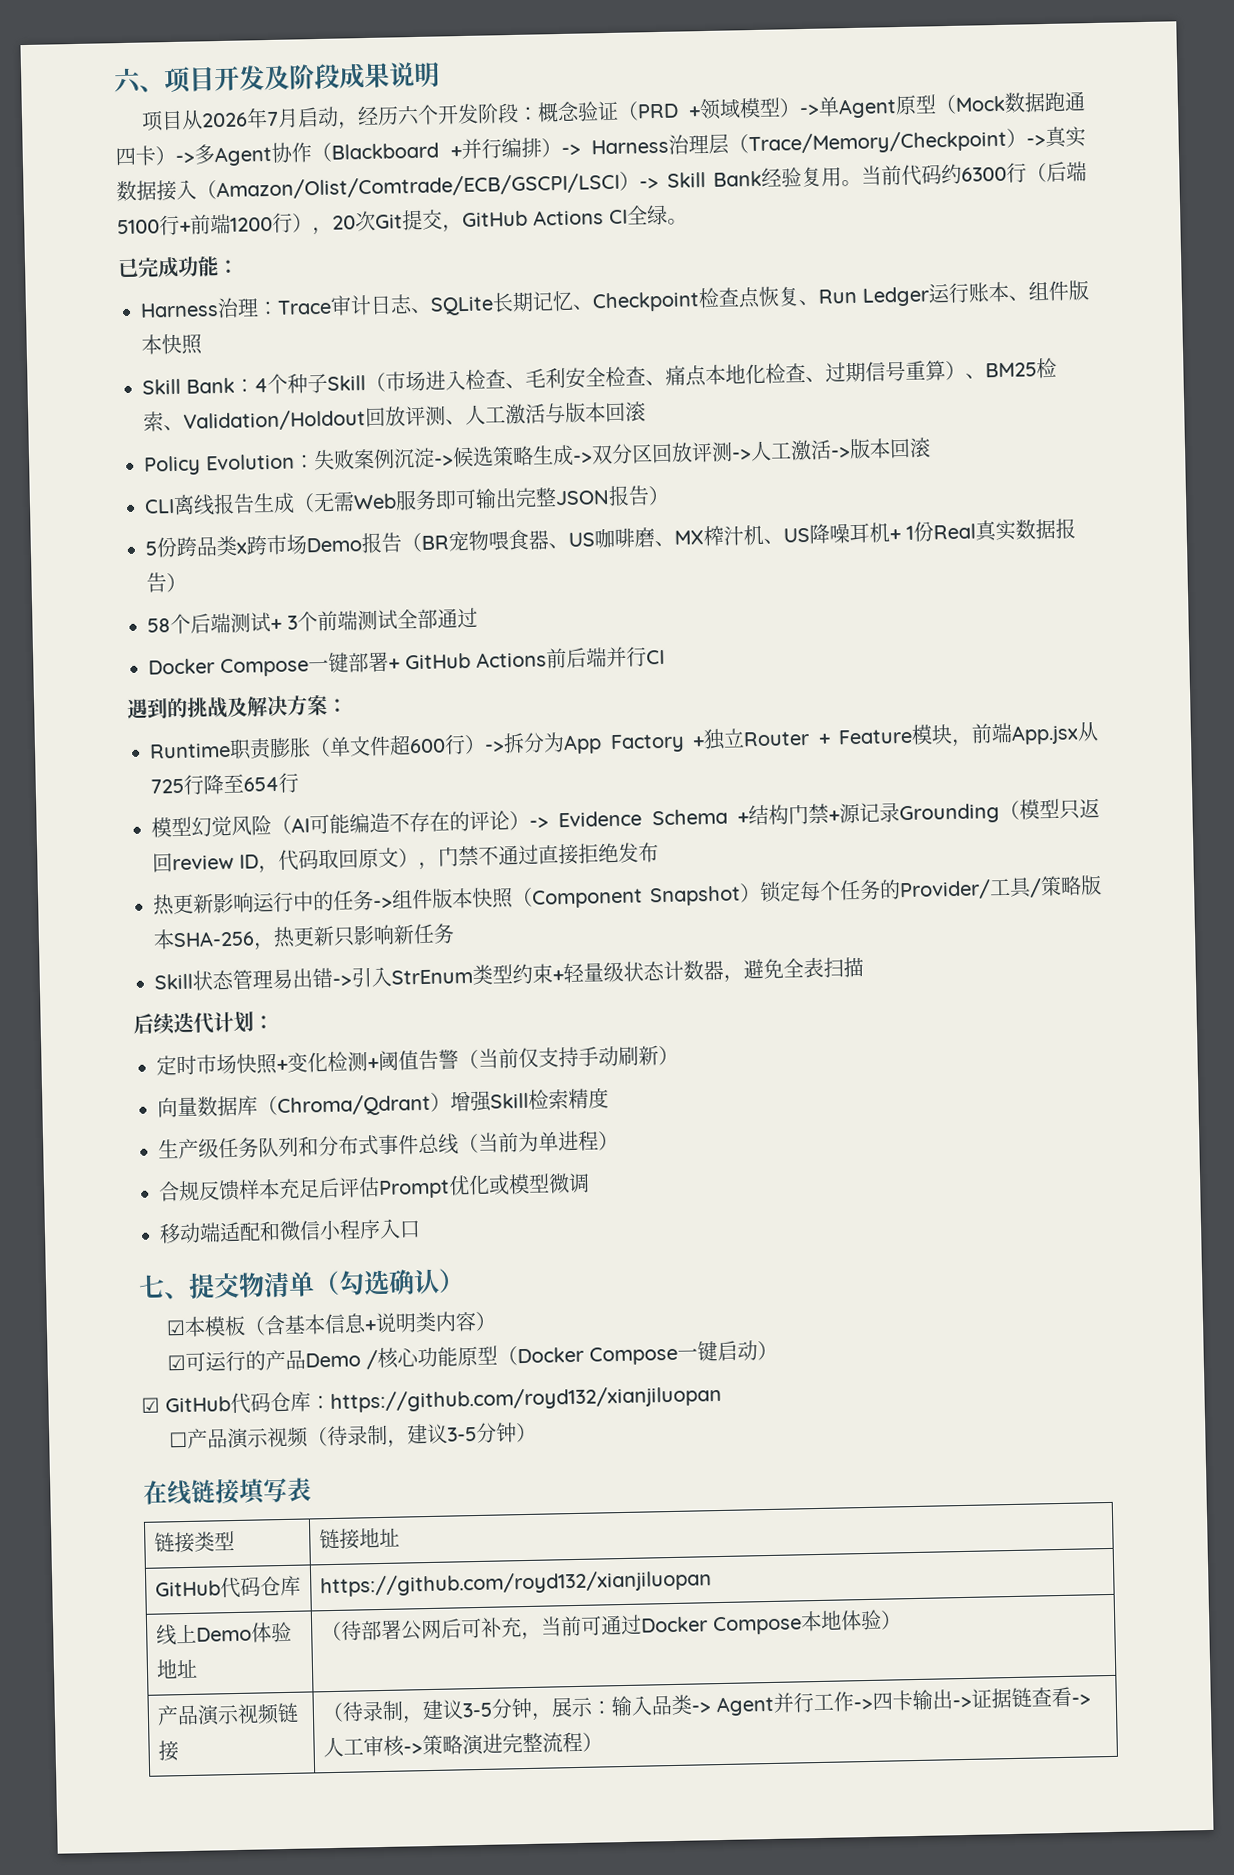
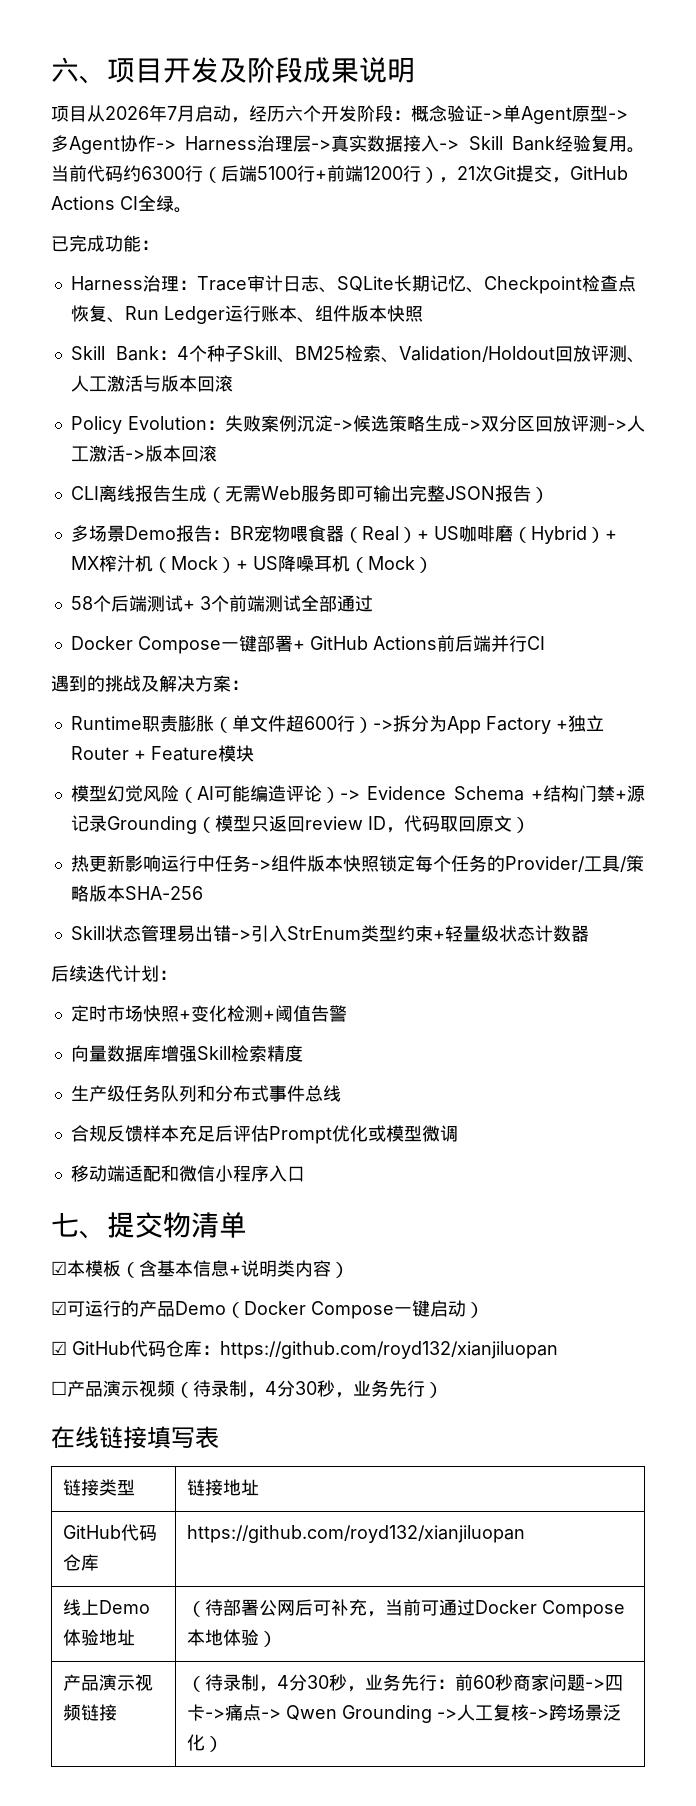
- 项目从2026年7月启动，经历六个开发阶段：概念验证（PRD +领域模型）->单Agent原型（Mock数据跑通四卡）->多Agent协作（Blackboard +并行编排）-> Harness治理层（Trace/Memory/Checkpoint）->真实数据接入（Amazon/Olist/Comtrade/ECB/GSCPI/LSCI）-> Skill Bank经验复用。
+ 项目从2026年7月启动，经历六个开发阶段：概念验证->单Agent原型->多Agent协作-> Harness治理层->真实数据接入-> Skill Bank经验复用。
- 当前代码约6300行（后端5100行+前端1200行），20次Git提交，GitHub Actions CI全绿。
+ 当前代码约6300行（后端5100行+前端1200行），21次Git提交，GitHub Actions CI全绿。
- Skill Bank：4个种子Skill（市场进入检查、毛利安全检查、痛点本地化检查、过期信号重算）、BM25检索、Validation/Holdout回放评测、人工激活与版本回滚
+ Skill Bank：4个种子Skill、BM25检索、Validation/Holdout回放评测、人工激活与版本回滚
- 5份跨品类x跨市场Demo报告（BR宠物喂食器、US咖啡磨、MX榨汁机、US降噪耳机+ 1份Real真实数据报告）
+ 多场景Demo报告：BR宠物喂食器（Real）+ US咖啡磨（Hybrid）+ MX榨汁机（Mock）+ US降噪耳机（Mock）
- Runtime职责膨胀（单文件超600行）->拆分为App Factory +独立Router + Feature模块，前端App.jsx从725行降至654行
+ Runtime职责膨胀（单文件超600行）->拆分为App Factory +独立Router + Feature模块
- 模型幻觉风险（AI可能编造不存在的评论）-> Evidence Schema +结构门禁+源记录Grounding（模型只返回review ID，代码取回原文），门禁不通过直接拒绝发布
+ 模型幻觉风险（AI可能编造评论）-> Evidence Schema +结构门禁+源记录Grounding（模型只返回review ID，代码取回原文）
- 热更新影响运行中的任务->组件版本快照（Component Snapshot）锁定每个任务的Provider/工具/策略版本SHA-256，热更新只影响新任务
+ 热更新影响运行中任务->组件版本快照锁定每个任务的Provider/工具/策略版本SHA-256
- Skill状态管理易出错->引入StrEnum类型约束+轻量级状态计数器，避免全表扫描
+ Skill状态管理易出错->引入StrEnum类型约束+轻量级状态计数器
- 定时市场快照+变化检测+阈值告警（当前仅支持手动刷新）
+ 定时市场快照+变化检测+阈值告警
- 向量数据库（Chroma/Qdrant）增强Skill检索精度
+ 向量数据库增强Skill检索精度
- 生产级任务队列和分布式事件总线（当前为单进程）
+ 生产级任务队列和分布式事件总线
- 七、提交物清单（勾选确认）
+ 七、提交物清单
- ☑可运行的产品Demo /核心功能原型（Docker Compose一键启动）
+ ☑可运行的产品Demo（Docker Compose一键启动）
- ☐产品演示视频（待录制，建议3-5分钟）
+ ☐产品演示视频（待录制，4分30秒，业务先行）
- 产品演示视频链接 | （待录制，建议3-5分钟，展示：输入品类-> Agent并行工作->四卡输出->证据链查看->人工审核->策略演进完整流程）
+ 产品演示视频链接 | （待录制，4分30秒，业务先行：前60秒商家问题->四卡->痛点-> Qwen Grounding ->人工复核->跨场景泛化）

